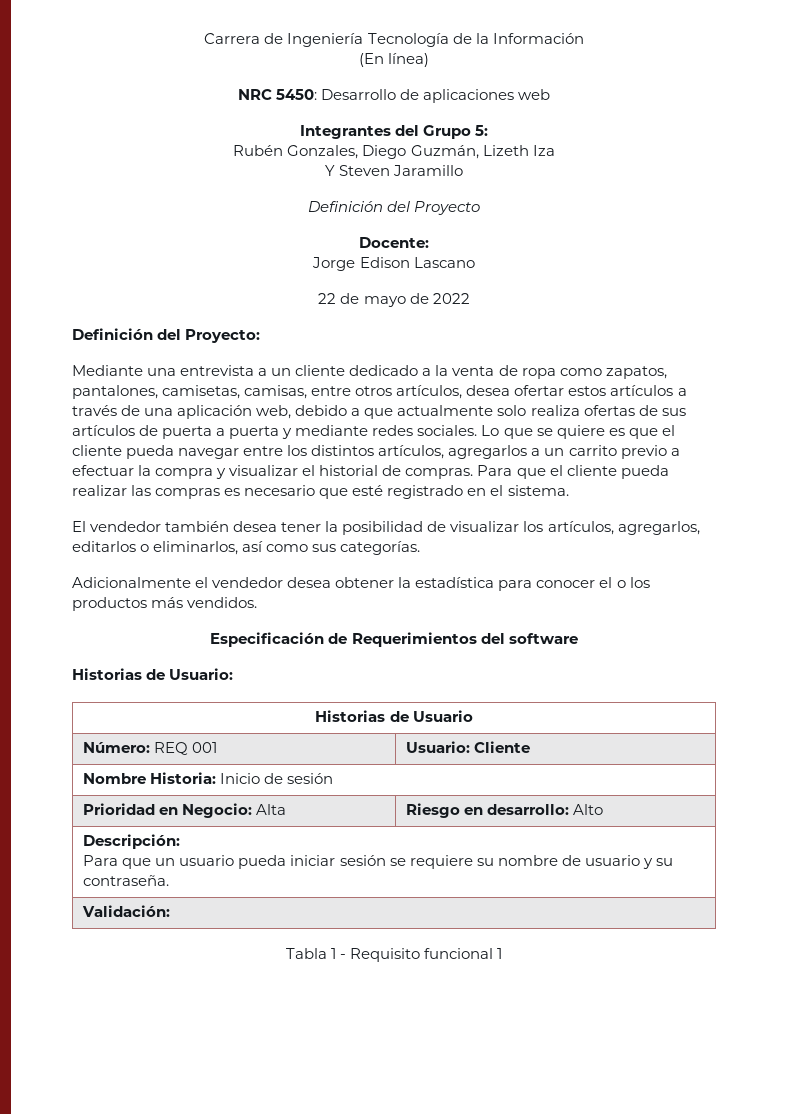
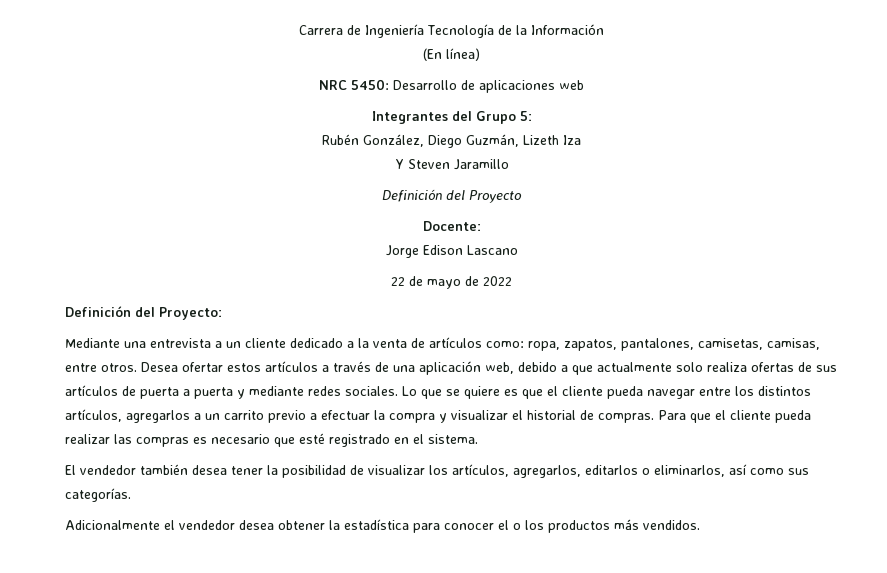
- Rubén Gonzales, Diego Guzmán, Lizeth Iza
+ Rubén González, Diego Guzmán, Lizeth Iza
- Mediante una entrevista a un cliente dedicado a la venta de ropa como zapatos, pantalones, camisetas, camisas, entre otros artículos, desea ofertar estos artículos a través de una aplicación web, debido a que actualmente solo realiza ofertas de sus artículos de puerta a puerta y mediante redes sociales.
+ Mediante una entrevista a un cliente dedicado a la venta de artículos como: ropa, zapatos, pantalones, camisetas, camisas, entre otros. Desea ofertar estos artículos a través de una aplicación web, debido a que actualmente solo realiza ofertas de sus artículos de puerta a puerta y mediante redes sociales.
- Especificación de Requerimientos del software
- Historias de Usuario:
- Historias de Usuario
- Número: REQ 001 | Usuario: Cliente
- Nombre Historia: Inicio de sesión
- Prioridad en Negocio: Alta | Riesgo en desarrollo: Alto
- Descripción:
- Para que un usuario pueda iniciar sesión se requiere su nombre de usuario y su contraseña.
- Validación:
- Tabla 1 - Requisito funcional 1

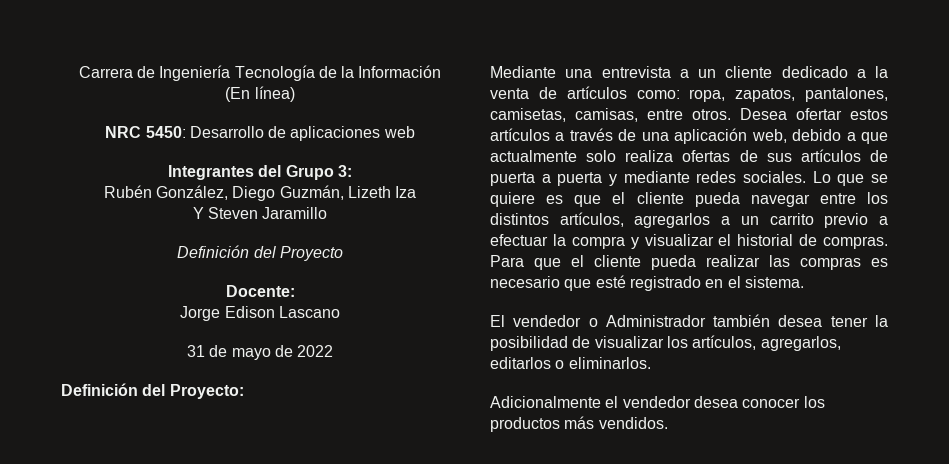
- Integrantes del Grupo 5:
+ Integrantes del Grupo 3:
- 22 de mayo de 2022
+ 31 de mayo de 2022
- El vendedor también desea tener la posibilidad de visualizar los artículos, agregarlos, editarlos o eliminarlos, así como sus categorías.
+ El vendedor o Administrador también desea tener la posibilidad de visualizar los artículos, agregarlos, editarlos o eliminarlos.
- Adicionalmente el vendedor desea obtener la estadística para conocer el o los productos más vendidos.
+ Adicionalmente el vendedor desea conocer los productos más vendidos.

